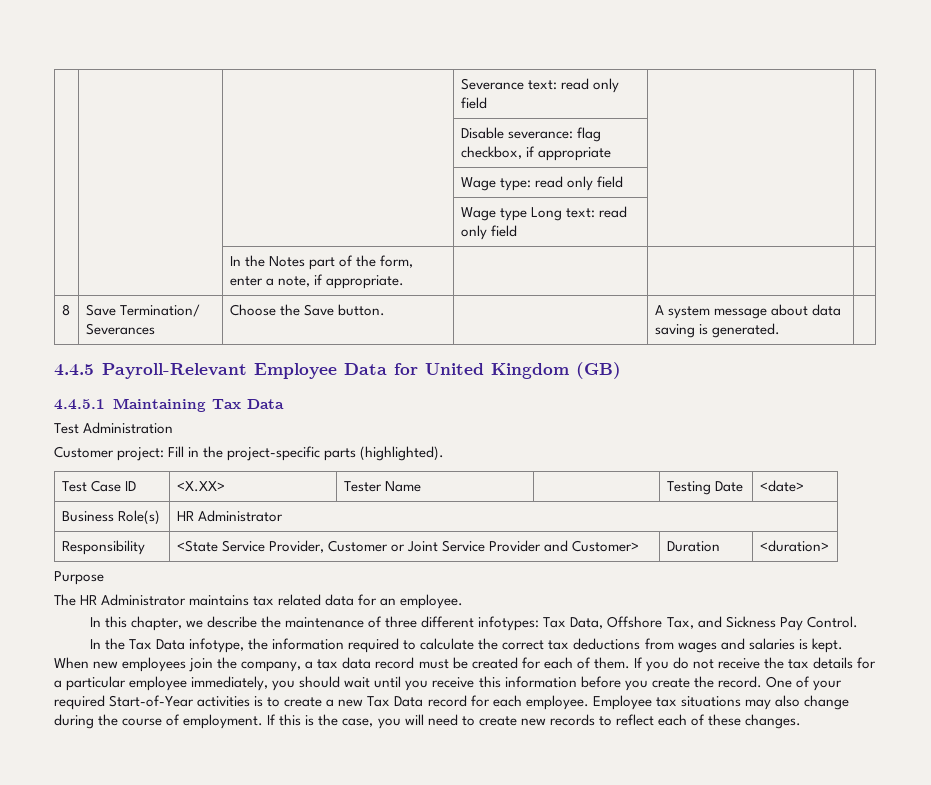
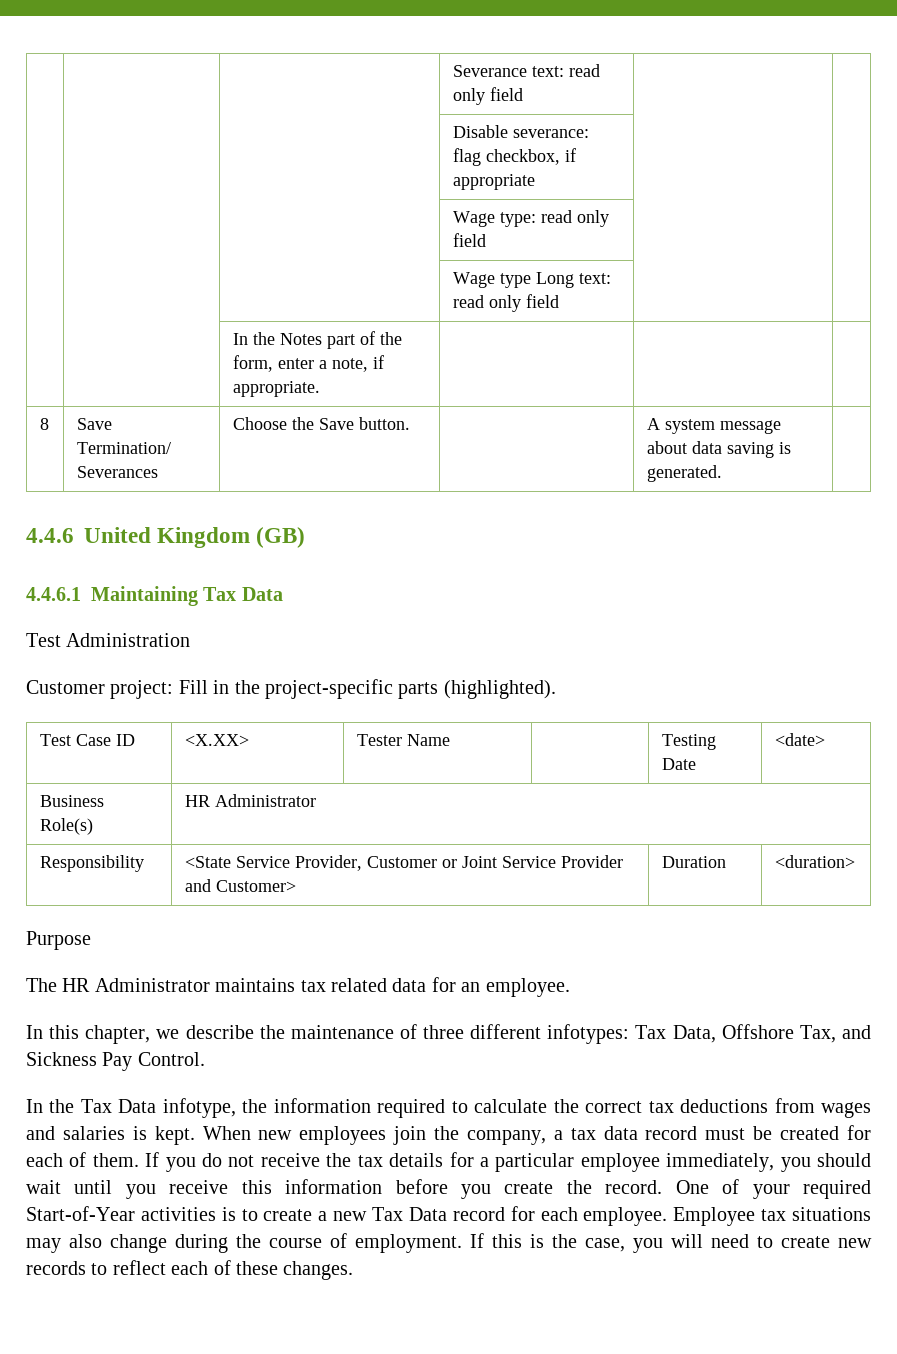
- 4.4.5 Payroll-Relevant Employee Data for United Kingdom (GB)
+ 4.4.6 United Kingdom (GB)
- 4.4.5.1 Maintaining Tax Data
+ 4.4.6.1 Maintaining Tax Data

